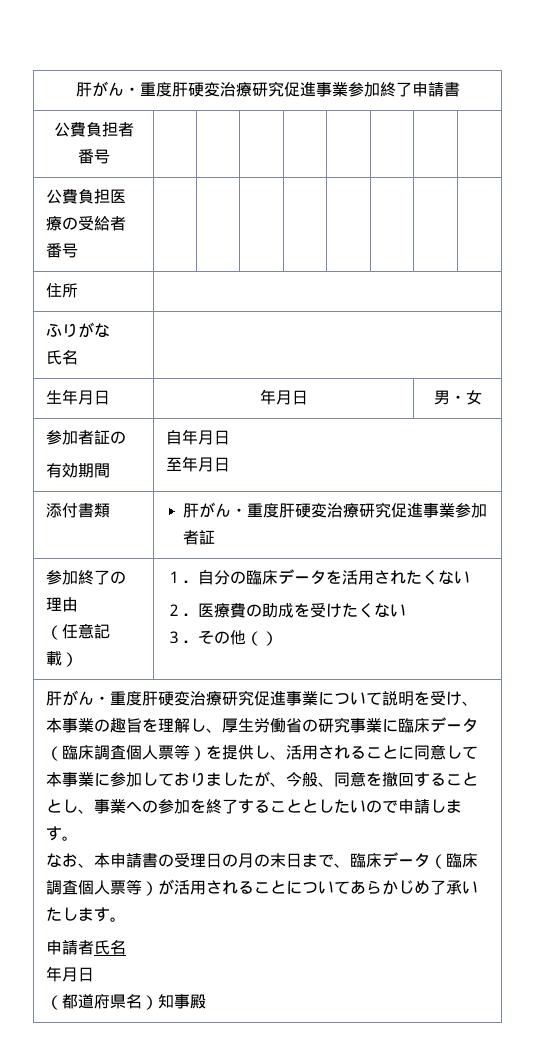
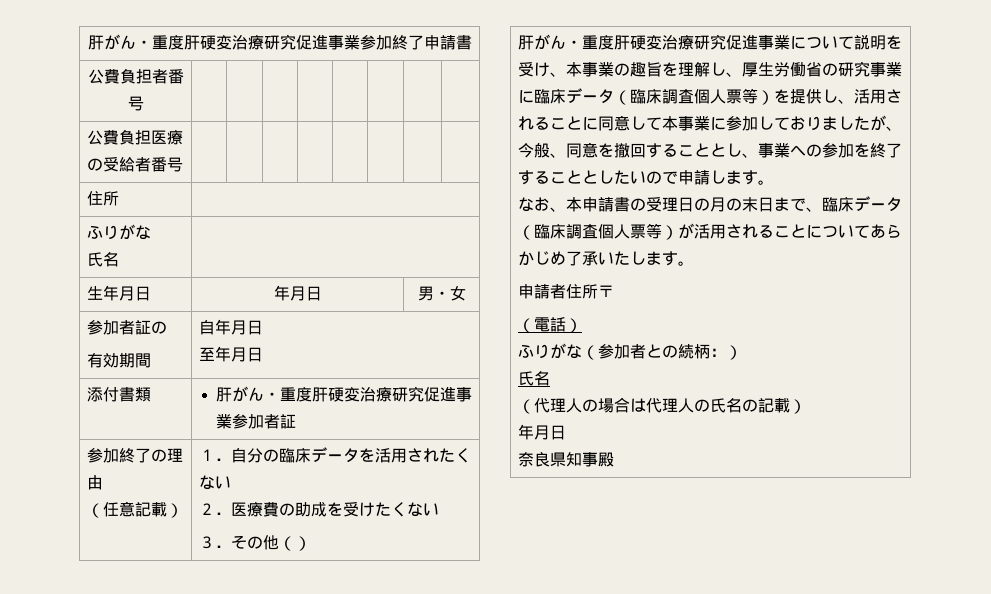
- 申請者氏名
+ 申請者住所〒
+ （電話）
+ ふりがな（参加者との続柄：）
+ 氏名
+ （代理人の場合は代理人の氏名の記載）
  年月日
- （都道府県名）知事殿
+ 奈良県知事殿

